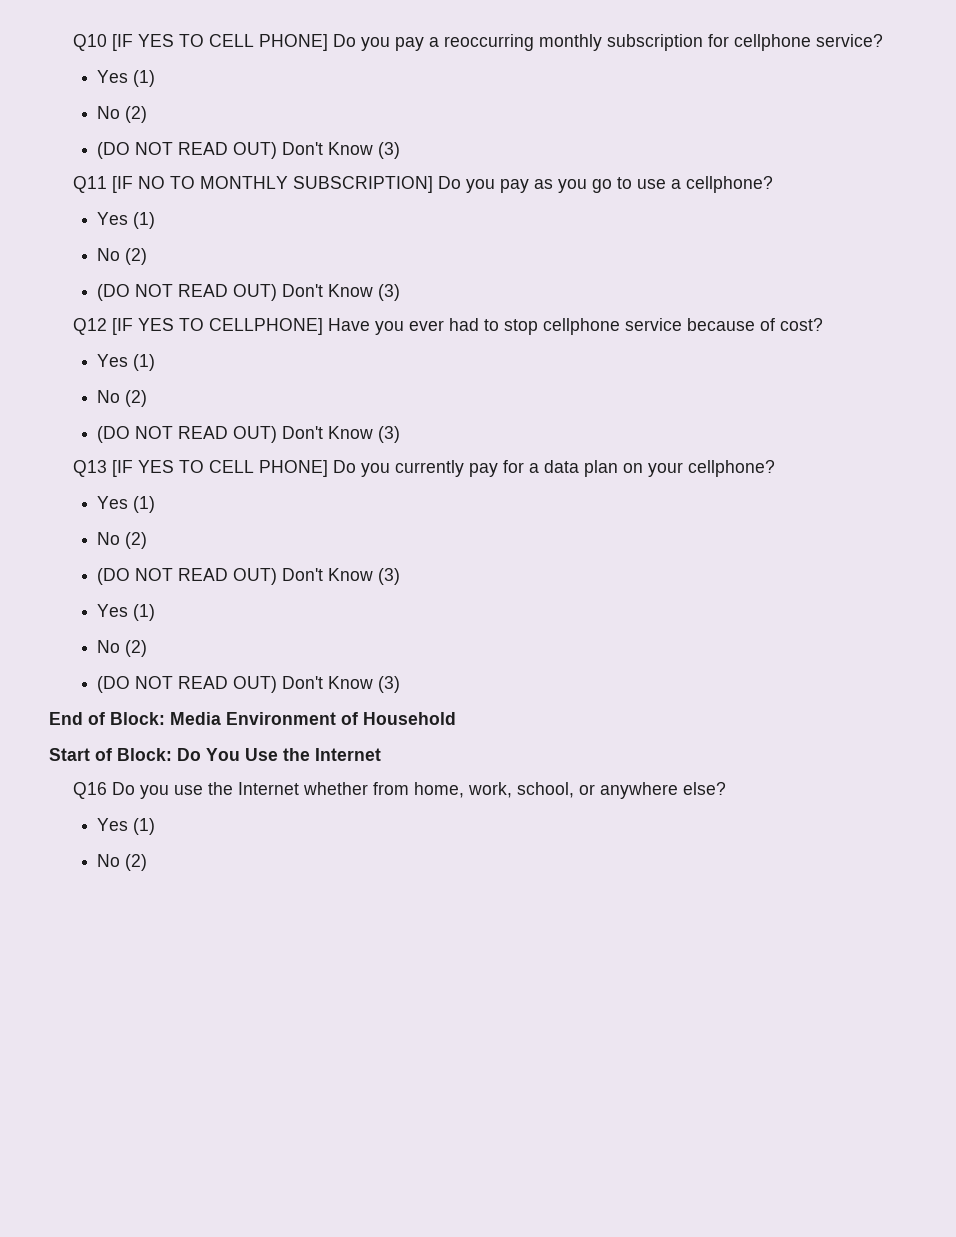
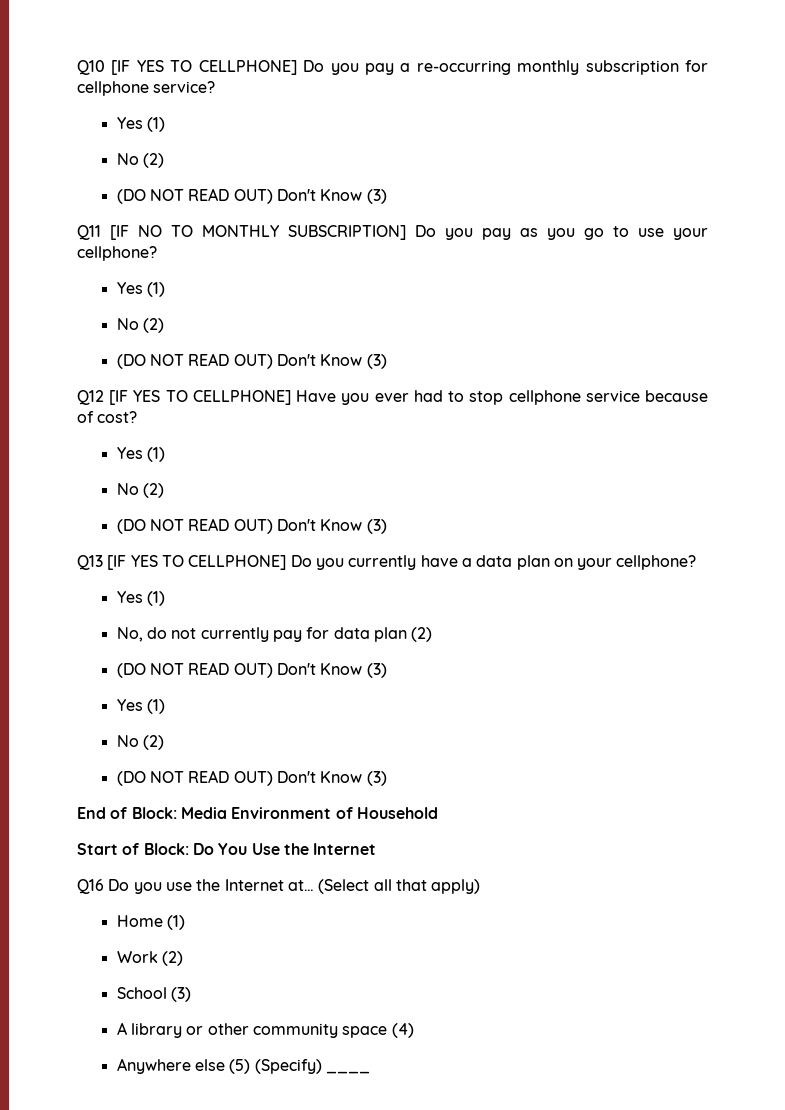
- Q10 [IF YES TO CELL PHONE] Do you pay a reoccurring monthly subscription for cellphone service?
+ Q10 [IF YES TO CELLPHONE] Do you pay a re-occurring monthly subscription for cellphone service?
- Q11 [IF NO TO MONTHLY SUBSCRIPTION] Do you pay as you go to use a cellphone?
+ Q11 [IF NO TO MONTHLY SUBSCRIPTION] Do you pay as you go to use your cellphone?
- Q13 [IF YES TO CELL PHONE] Do you currently pay for a data plan on your cellphone?
+ Q13 [IF YES TO CELLPHONE] Do you currently have a data plan on your cellphone?
  Yes (1)
- No (2)
+ No, do not currently pay for data plan (2)
- Q16 Do you use the Internet whether from home, work, school, or anywhere else?
- Yes (1)
- No (2)
+ Q16 Do you use the Internet at… (Select all that apply)
+ Home (1)
+ Work (2)
+ School (3)
+ A library or other community space (4)
+ Anywhere else (5) (Specify) ____

